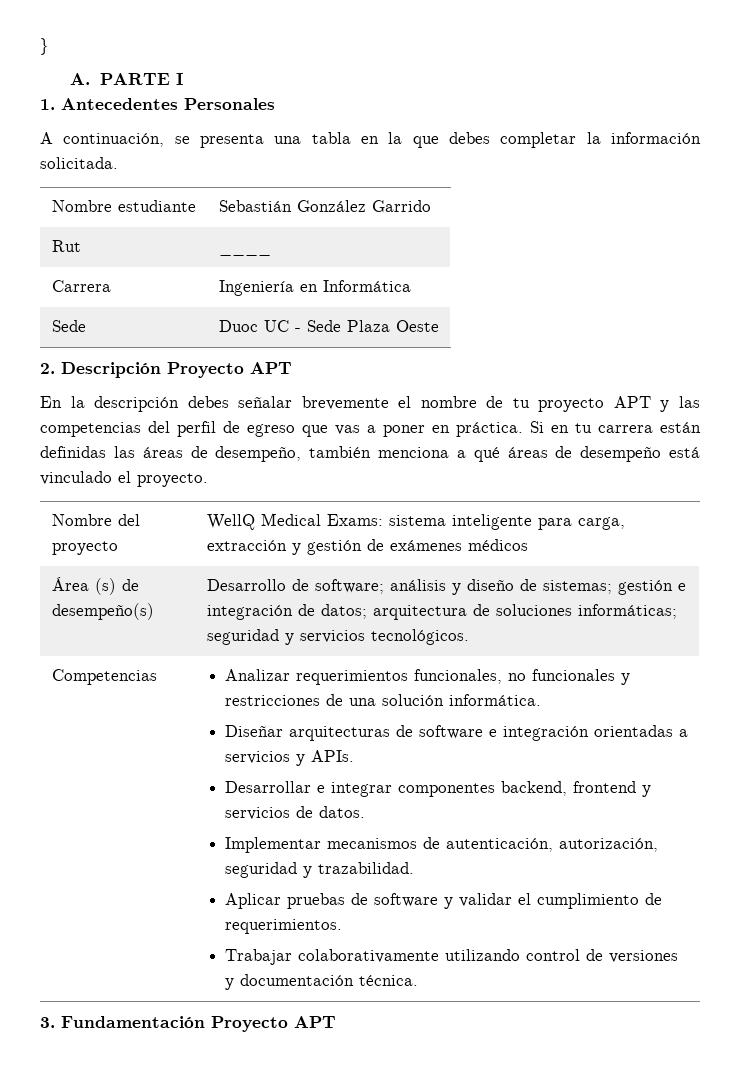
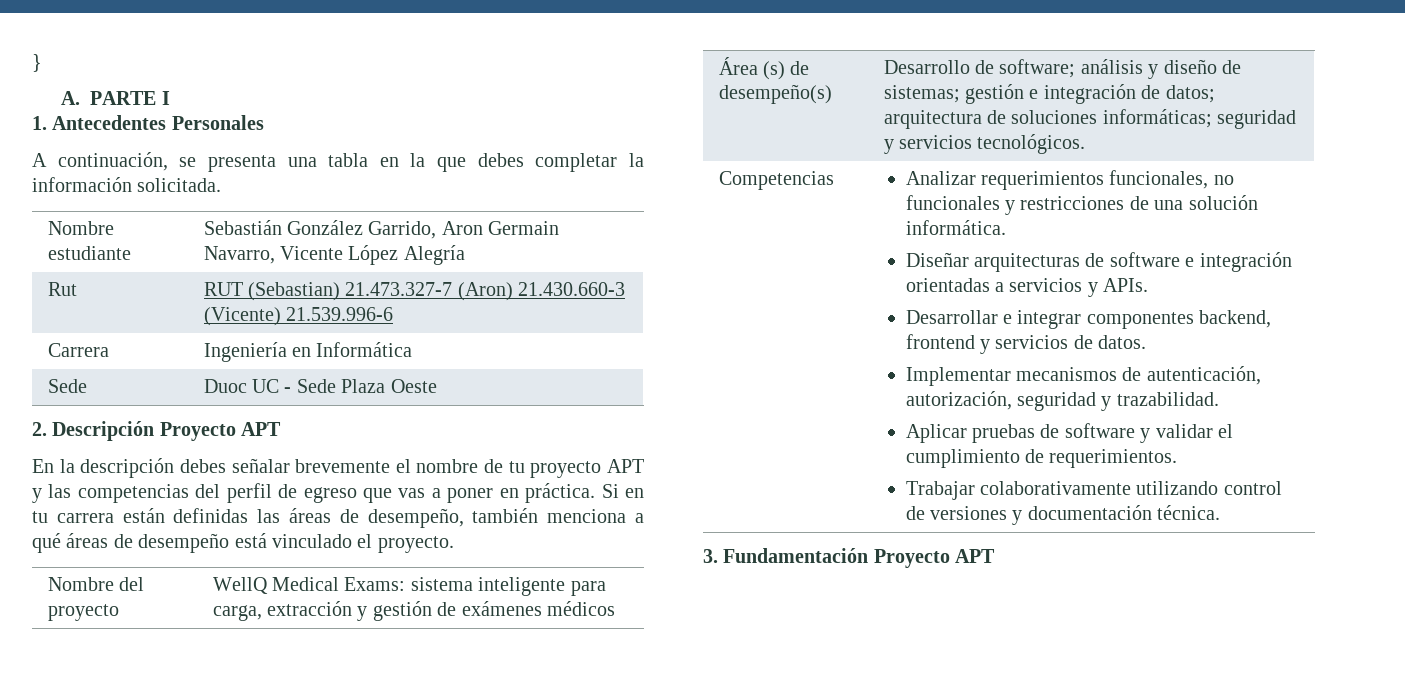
- Nombre estudiante | Sebastián González Garrido
- Rut | ____
+ Nombre estudiante | Sebastián González Garrido, Aron Germain Navarro, Vicente López Alegría
+ Rut | RUT (Sebastian) 21.473.327-7 (Aron) 21.430.660-3 (Vicente) 21.539.996-6

